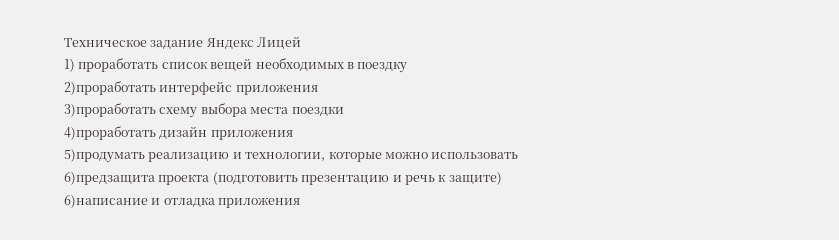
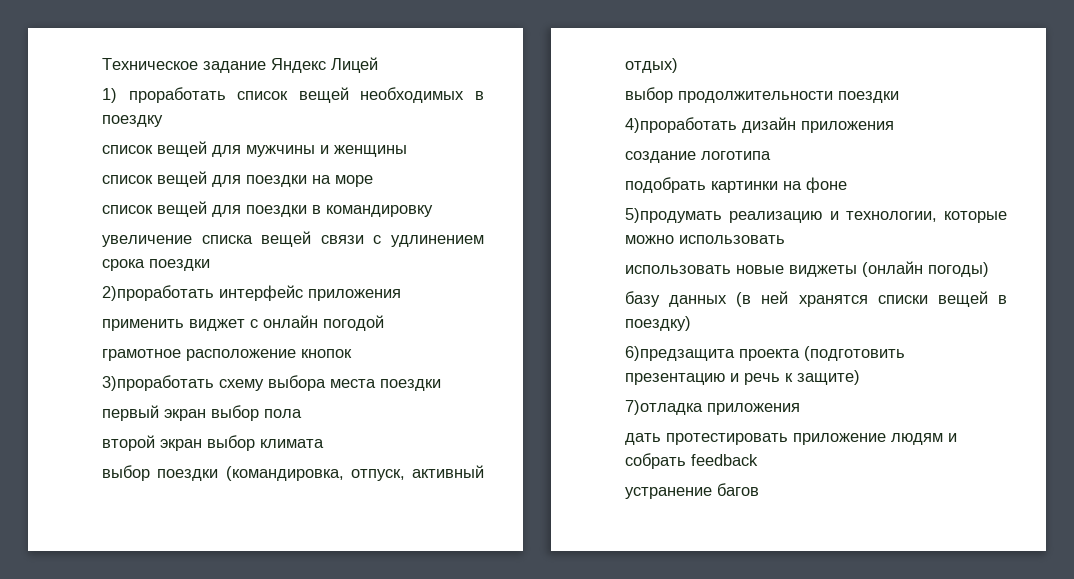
+ список вещей для мужчины и женщины
+ список вещей для поездки на море
+ список вещей для поездки в командировку
+ увеличение списка вещей связи с удлинением срока поездки
  2)проработать интерфейс приложения
+ применить виджет с онлайн погодой
+ грамотное расположение кнопок
+ первый экран выбор пола
+ второй экран выбор климата
+ выбор поездки (командировка, отпуск, активный отдых)
+ выбор продолжительности поездки
  4)проработать дизайн приложения
+ создание логотипа
+ подобрать картинки на фоне
+ использовать новые виджеты (онлайн погоды)
+ базу данных (в ней хранятся списки вещей в поездку)
- 6)написание и отладка приложения
+ 7)отладка приложения
+ дать протестировать приложение людям и собрать feedback
+ устранение багов

